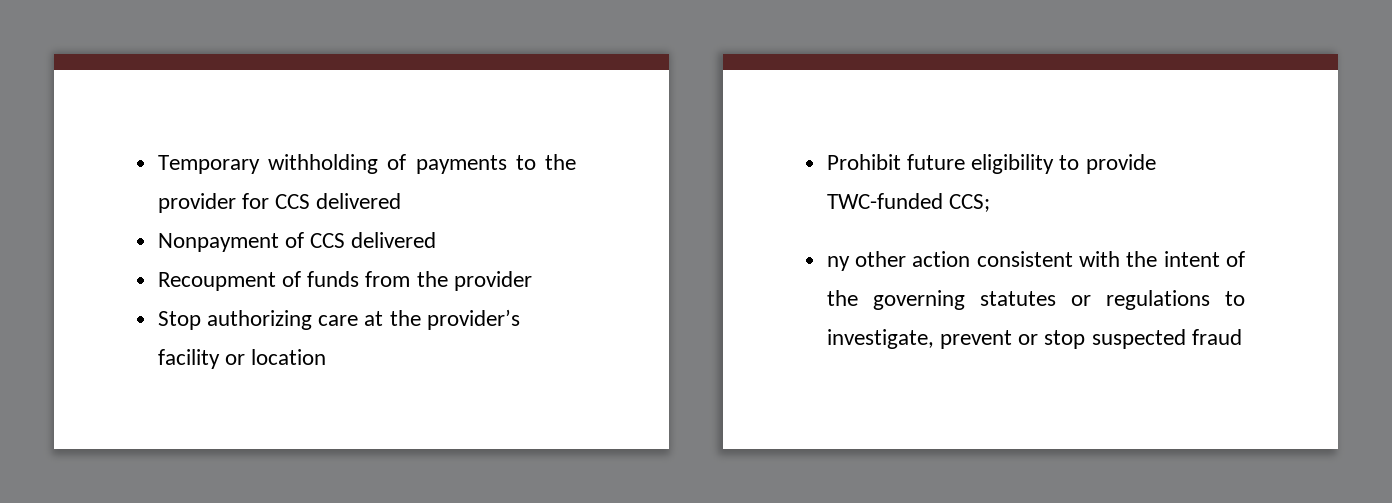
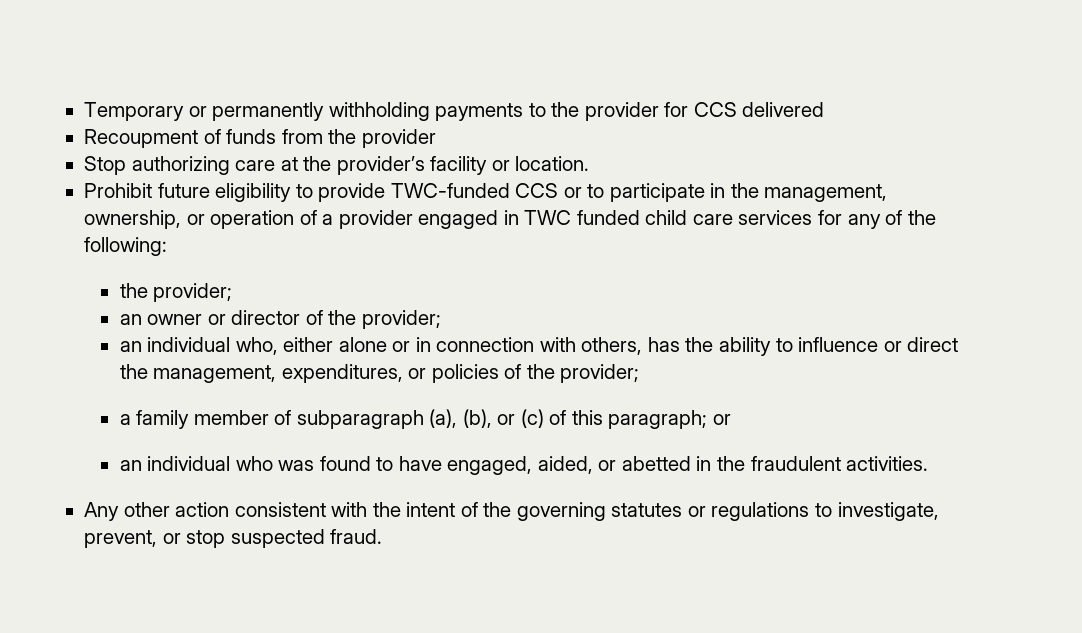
- Temporary withholding of payments to the provider for CCS delivered
+ Temporary or permanently withholding payments to the provider for CCS delivered
- Nonpayment of CCS delivered
- Stop authorizing care at the provider’s facility or location
+ Stop authorizing care at the provider’s facility or location.
- Prohibit future eligibility to provide TWC-funded CCS;
- ny other action consistent with the intent of the governing statutes or regulations to investigate, prevent or stop suspected fraud
+ Prohibit future eligibility to provide TWC-funded CCS or to participate in the management, ownership, or operation of a provider engaged in TWC funded child care services for any of the following:
+ the provider;
+ an owner or director of the provider;
+ an individual who, either alone or in connection with others, has the ability to influence or direct the management, expenditures, or policies of the provider;
+ a family member of subparagraph (a), (b), or (c) of this paragraph; or
+ an individual who was found to have engaged, aided, or abetted in the fraudulent activities.
+ Any other action consistent with the intent of the governing statutes or regulations to investigate, prevent, or stop suspected fraud.

